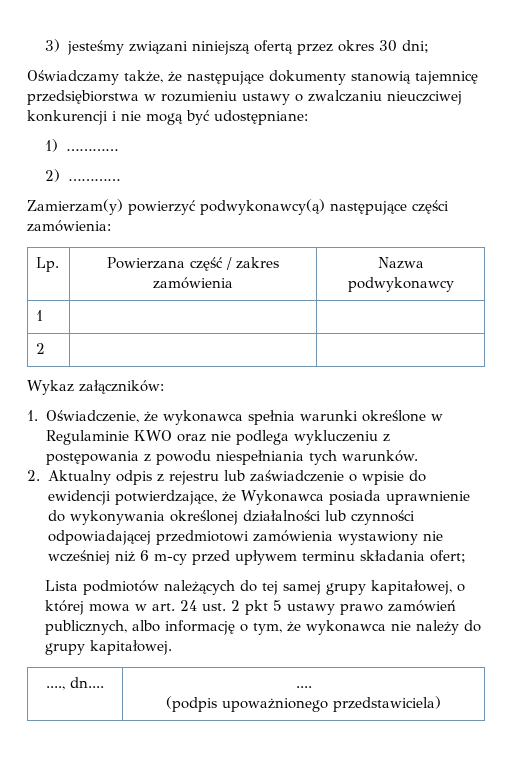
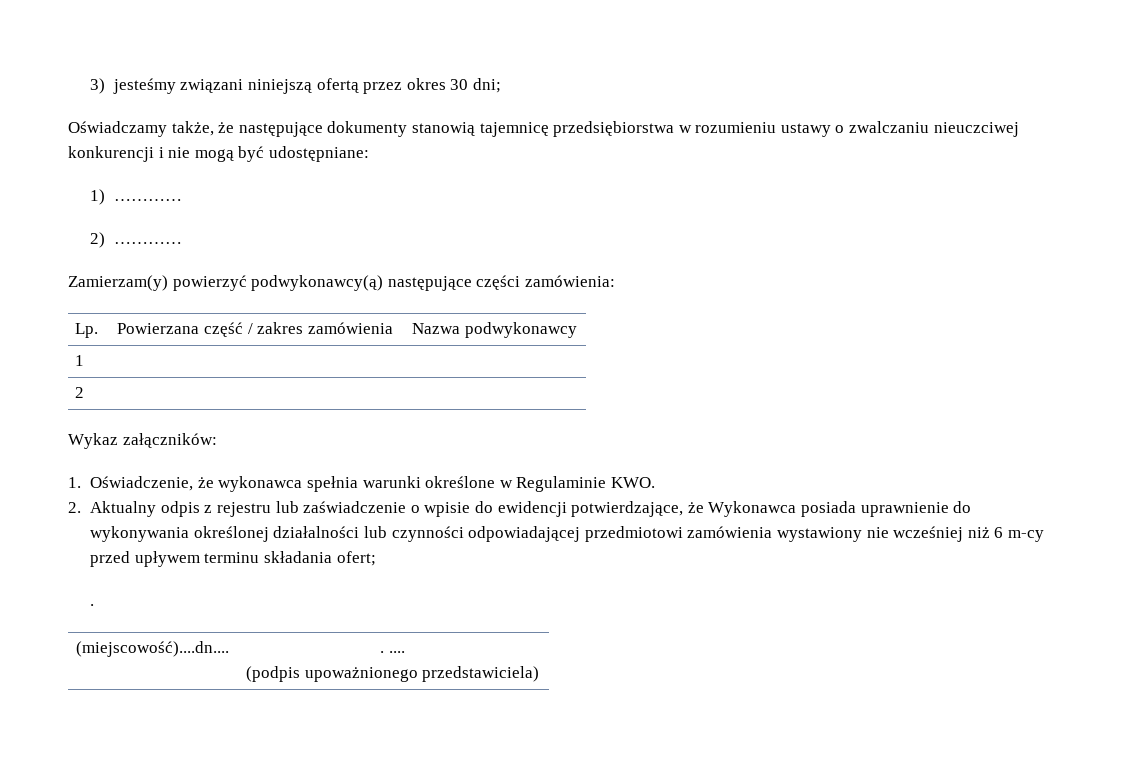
- 1. Oświadczenie, że wykonawca spełnia warunki określone w Regulaminie KWO oraz nie podlega wykluczeniu z postępowania z powodu niespełniania tych warunków.
+ 1. Oświadczenie, że wykonawca spełnia warunki określone w Regulaminie KWO.
  2. Aktualny odpis z rejestru lub zaświadczenie o wpisie do ewidencji potwierdzające, że Wykonawca posiada uprawnienie do wykonywania określonej działalności lub czynności odpowiadającej przedmiotowi zamówienia wystawiony nie wcześniej niż 6 m-cy przed upływem terminu składania ofert;
- Lista podmiotów należących do tej samej grupy kapitałowej, o której mowa w art. 24 ust. 2 pkt 5 ustawy prawo zamówień publicznych, albo informację o tym, że wykonawca nie należy do grupy kapitałowej.
- ...., dn.... | ....
+ .
+ (miejscowość)....dn.... | . ....

